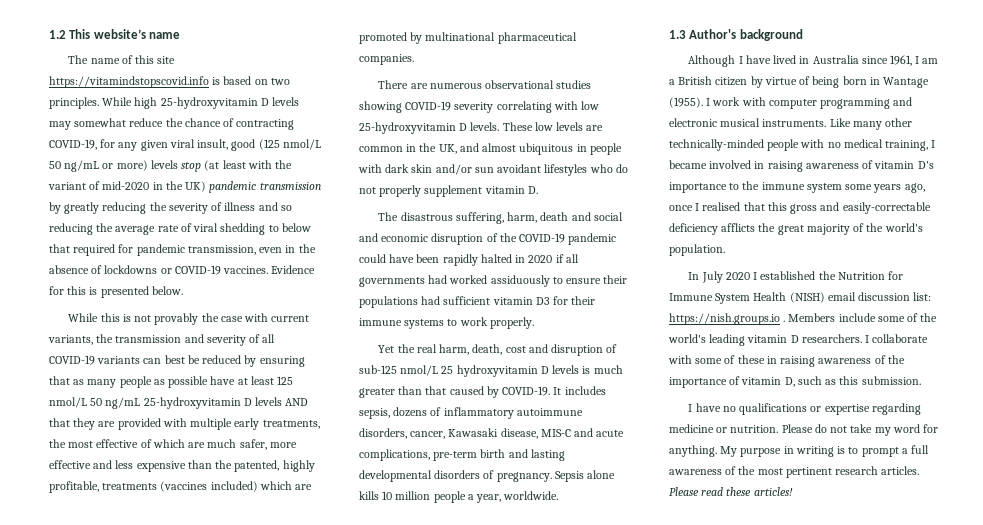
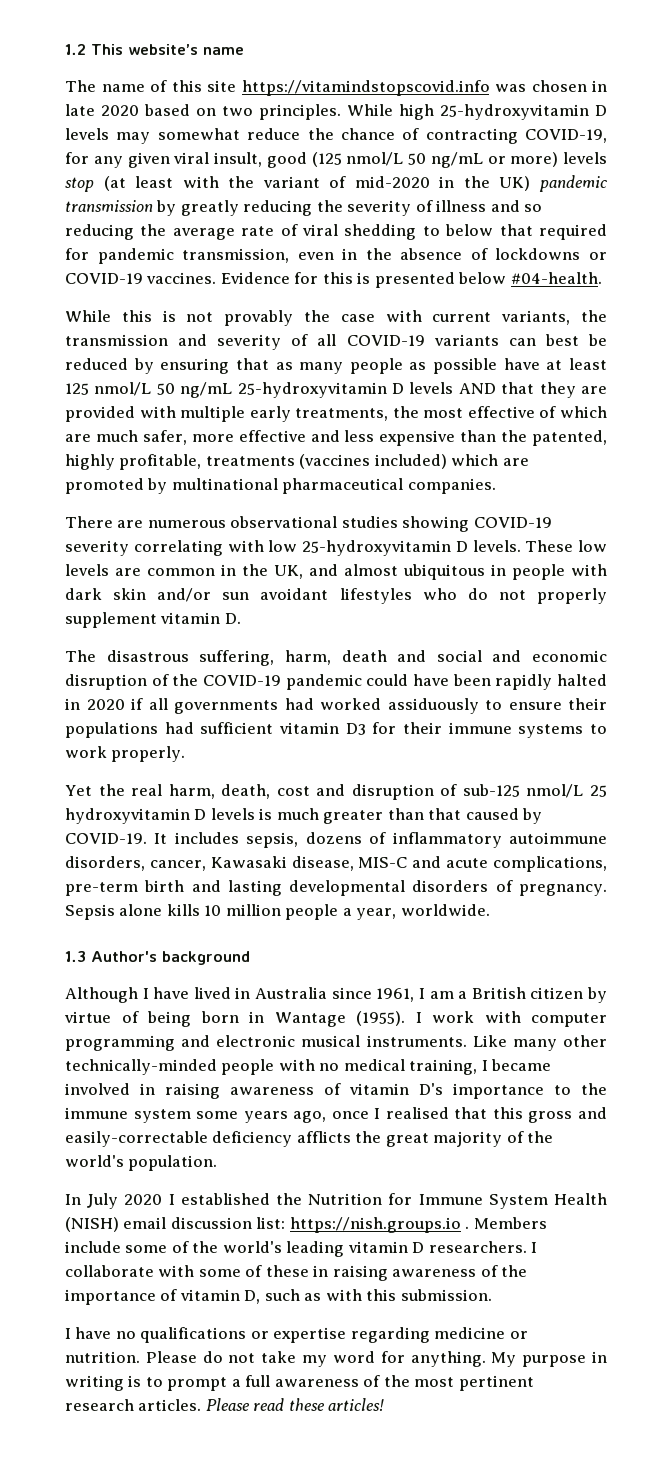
- The name of this site https://vitamindstopscovid.info is based on two principles.
+ The name of this site https://vitamindstopscovid.info was chosen in late 2020 based on two principles.
- Evidence for this is presented below.
+ Evidence for this is presented below #04-health.
- I collaborate with some of these in raising awareness of the importance of vitamin D, such as this submission.
+ I collaborate with some of these in raising awareness of the importance of vitamin D, such as with this submission.

